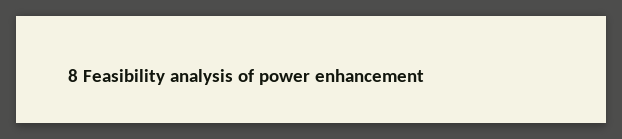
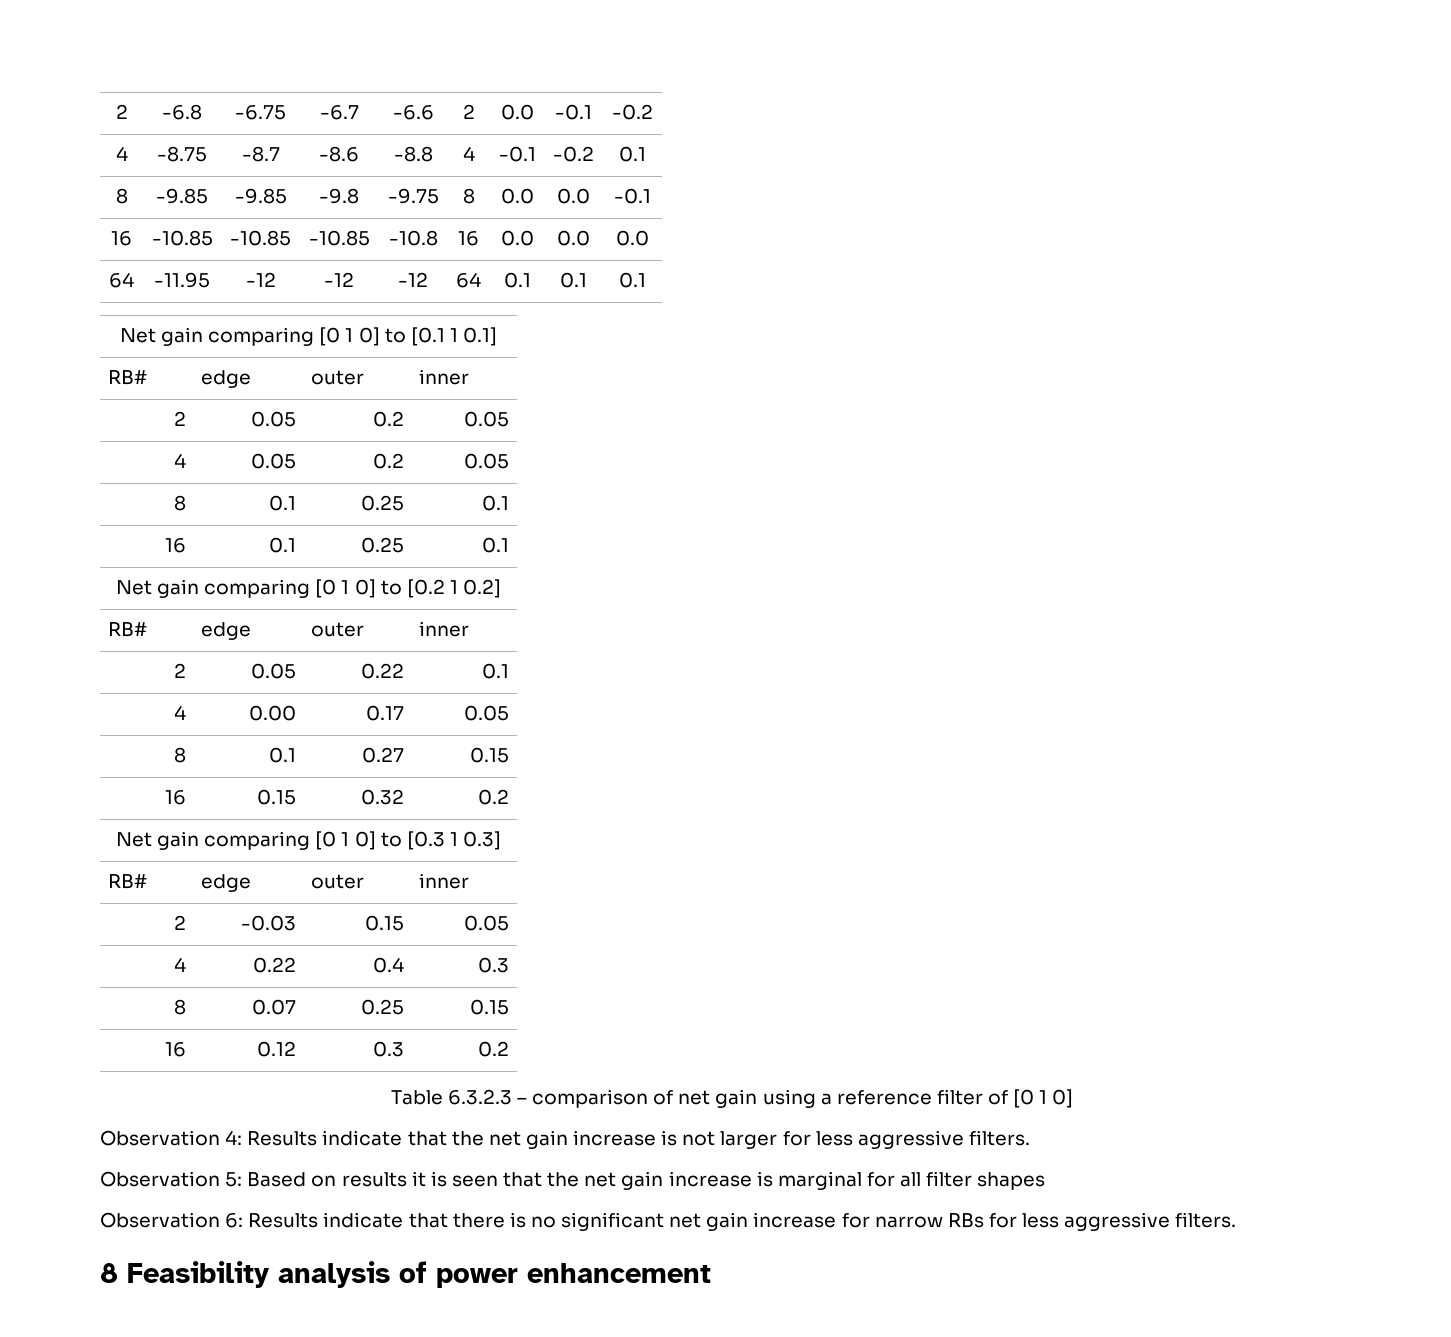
+ 2 | -6.8 | -6.75 | -6.7 | -6.6 | 2 | 0.0 | -0.1 | -0.2
+ 4 | -8.75 | -8.7 | -8.6 | -8.8 | 4 | -0.1 | -0.2 | 0.1
+ 8 | -9.85 | -9.85 | -9.8 | -9.75 | 8 | 0.0 | 0.0 | -0.1
+ 16 | -10.85 | -10.85 | -10.85 | -10.8 | 16 | 0.0 | 0.0 | 0.0
+ 64 | -11.95 | -12 | -12 | -12 | 64 | 0.1 | 0.1 | 0.1
+ Net gain comparing [0 1 0] to [0.1 1 0.1]
+ RB# | edge | outer | inner
+ 2 | 0.05 | 0.2 | 0.05
+ 4 | 0.05 | 0.2 | 0.05
+ 8 | 0.1 | 0.25 | 0.1
+ 16 | 0.1 | 0.25 | 0.1
+ Net gain comparing [0 1 0] to [0.2 1 0.2]
+ RB# | edge | outer | inner
+ 2 | 0.05 | 0.22 | 0.1
+ 4 | 0.00 | 0.17 | 0.05
+ 8 | 0.1 | 0.27 | 0.15
+ 16 | 0.15 | 0.32 | 0.2
+ Net gain comparing [0 1 0] to [0.3 1 0.3]
+ RB# | edge | outer | inner
+ 2 | -0.03 | 0.15 | 0.05
+ 4 | 0.22 | 0.4 | 0.3
+ 8 | 0.07 | 0.25 | 0.15
+ 16 | 0.12 | 0.3 | 0.2
+ Table 6.3.2.3 – comparison of net gain using a reference filter of [0 1 0]
+ Observation 4: Results indicate that the net gain increase is not larger for less aggressive filters.
+ Observation 5: Based on results it is seen that the net gain increase is marginal for all filter shapes
+ Observation 6: Results indicate that there is no significant net gain increase for narrow RBs for less aggressive filters.

